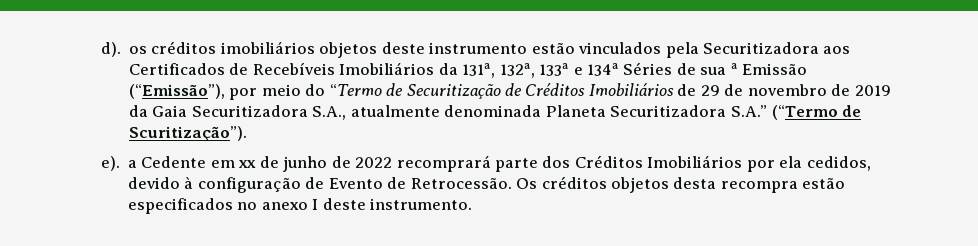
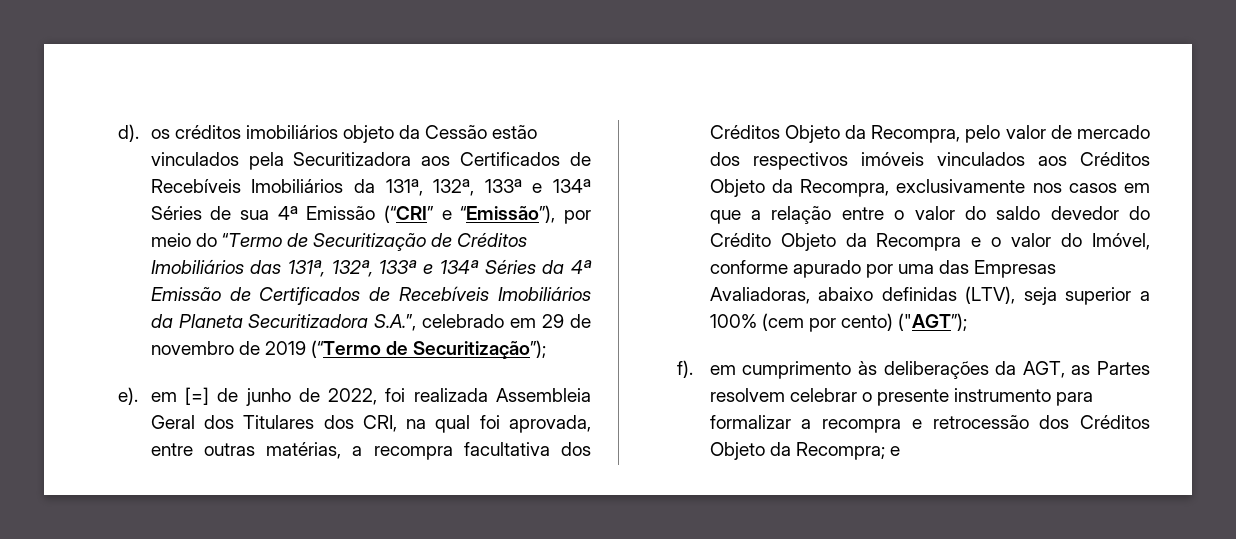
- d). os créditos imobiliários objetos deste instrumento estão vinculados pela Securitizadora aos Certificados de Recebíveis Imobiliários da 131ª, 132ª, 133ª e 134ª Séries de sua ª Emissão (“Emissão”), por meio do “Termo de Securitização de Créditos Imobiliários de 29 de novembro de 2019 da Gaia Securitizadora S.A., atualmente denominada Planeta Securitizadora S.A.” (“Termo de Scuritização”).
+ d). os créditos imobiliários objeto da Cessão estão vinculados pela Securitizadora aos Certificados de Recebíveis Imobiliários da 131ª, 132ª, 133ª e 134ª Séries de sua 4ª Emissão (“CRI” e “Emissão”), por meio do “Termo de Securitização de Créditos Imobiliários das 131ª, 132ª, 133ª e 134ª Séries da 4ª Emissão de Certificados de Recebíveis Imobiliários da Planeta Securitizadora S.A.”, celebrado em 29 de novembro de 2019 (“Termo de Securitização”);
- e). a Cedente em xx de junho de 2022 recomprará parte dos Créditos Imobiliários por ela cedidos, devido à configuração de Evento de Retrocessão. Os créditos objetos desta recompra estão especificados no anexo I deste instrumento.
+ e). em [=] de junho de 2022, foi realizada Assembleia Geral dos Titulares dos CRI, na qual foi aprovada, entre outras matérias, a recompra facultativa dos Créditos Objeto da Recompra, pelo valor de mercado dos respectivos imóveis vinculados aos Créditos Objeto da Recompra, exclusivamente nos casos em que a relação entre o valor do saldo devedor do Crédito Objeto da Recompra e o valor do Imóvel, conforme apurado por uma das Empresas Avaliadoras, abaixo definidas (LTV), seja superior a 100% (cem por cento) ("AGT”);
+ f). em cumprimento às deliberações da AGT, as Partes resolvem celebrar o presente instrumento para formalizar a recompra e retrocessão dos Créditos Objeto da Recompra; e

